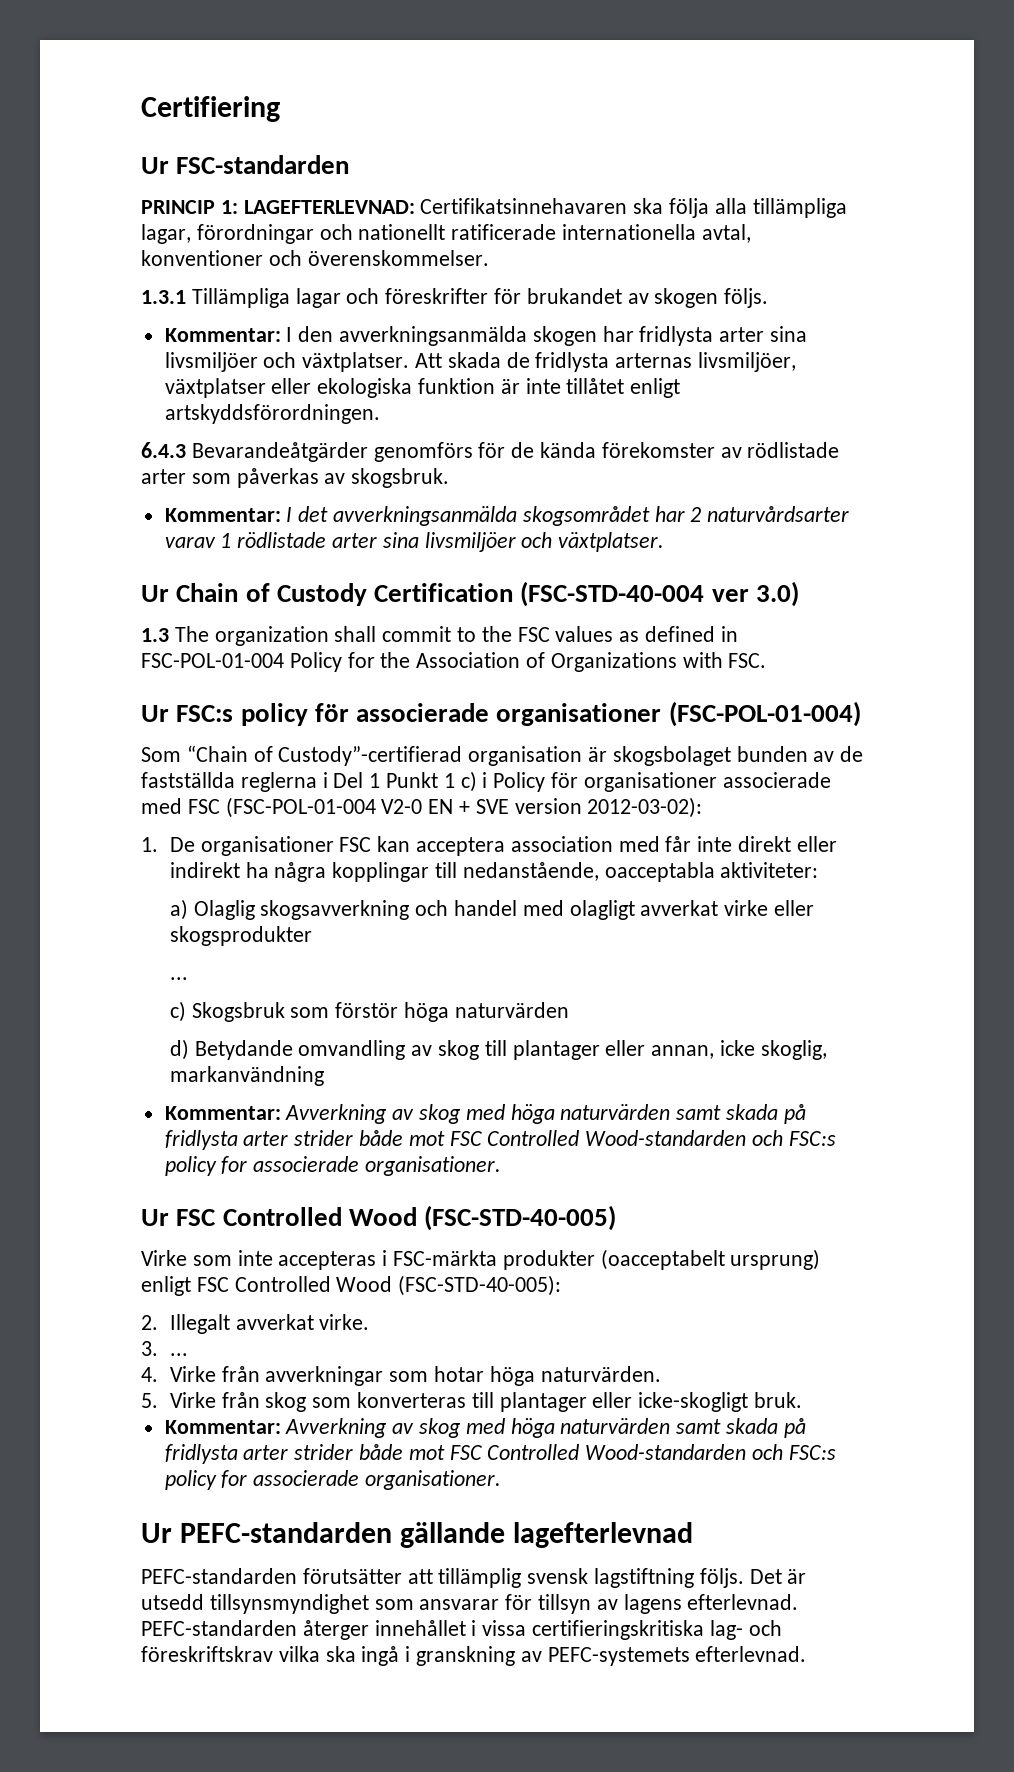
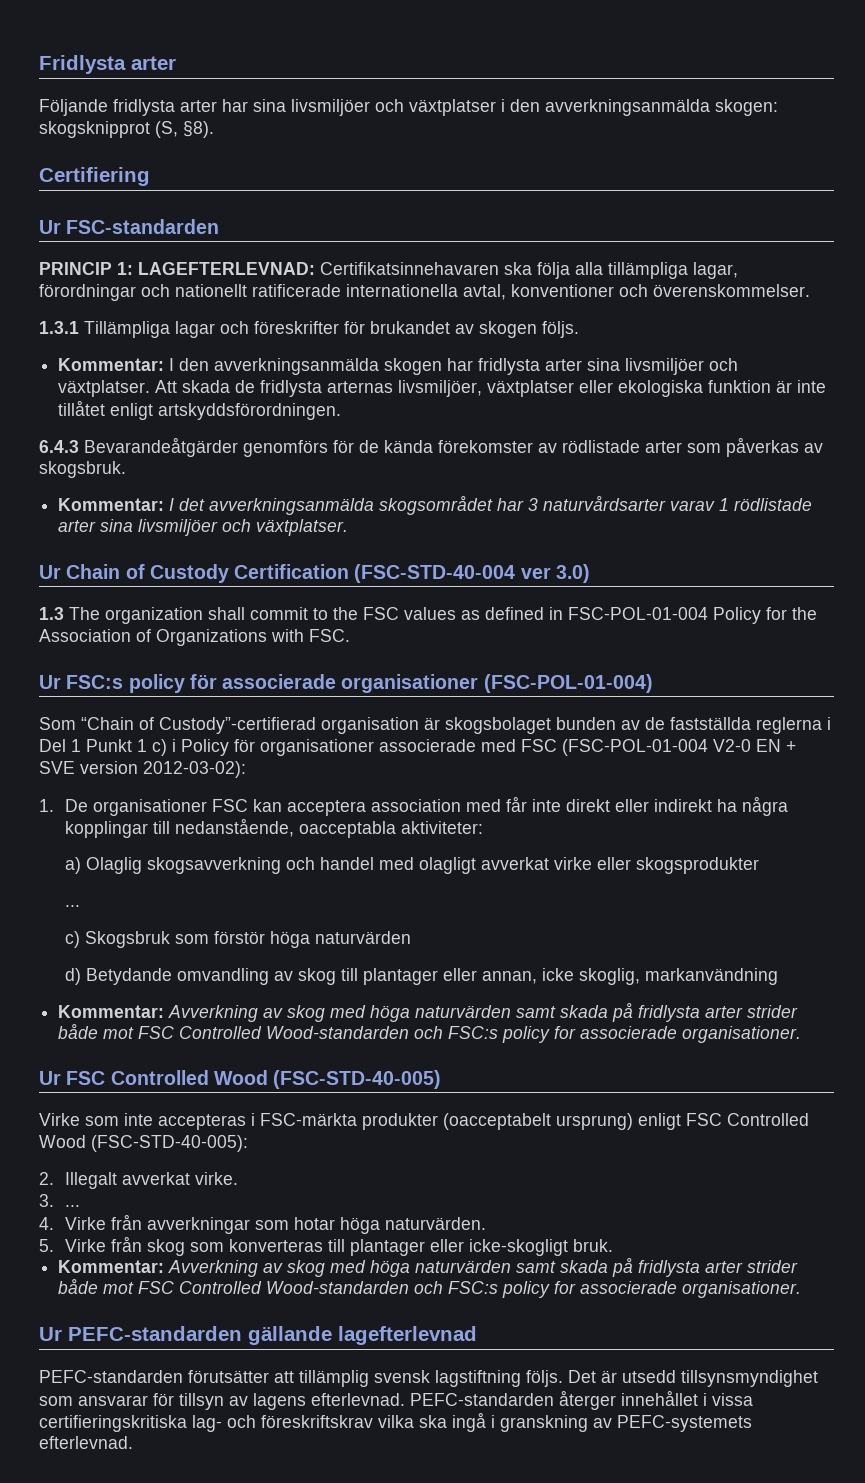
+ Fridlysta arter
+ Följande fridlysta arter har sina livsmiljöer och växtplatser i den avverkningsanmälda skogen: skogsknipprot (S, §8).
- Kommentar: I det avverkningsanmälda skogsområdet har 2 naturvårdsarter varav 1 rödlistade arter sina livsmiljöer och växtplatser.
+ Kommentar: I det avverkningsanmälda skogsområdet har 3 naturvårdsarter varav 1 rödlistade arter sina livsmiljöer och växtplatser.

